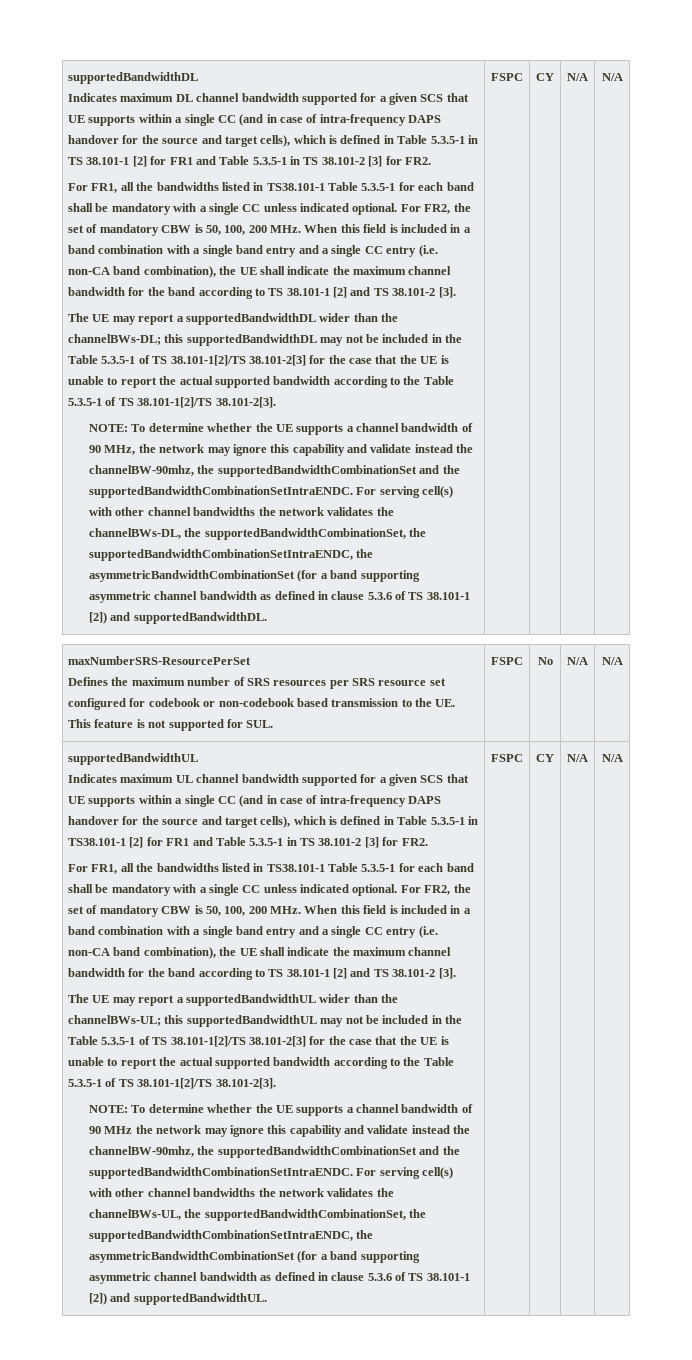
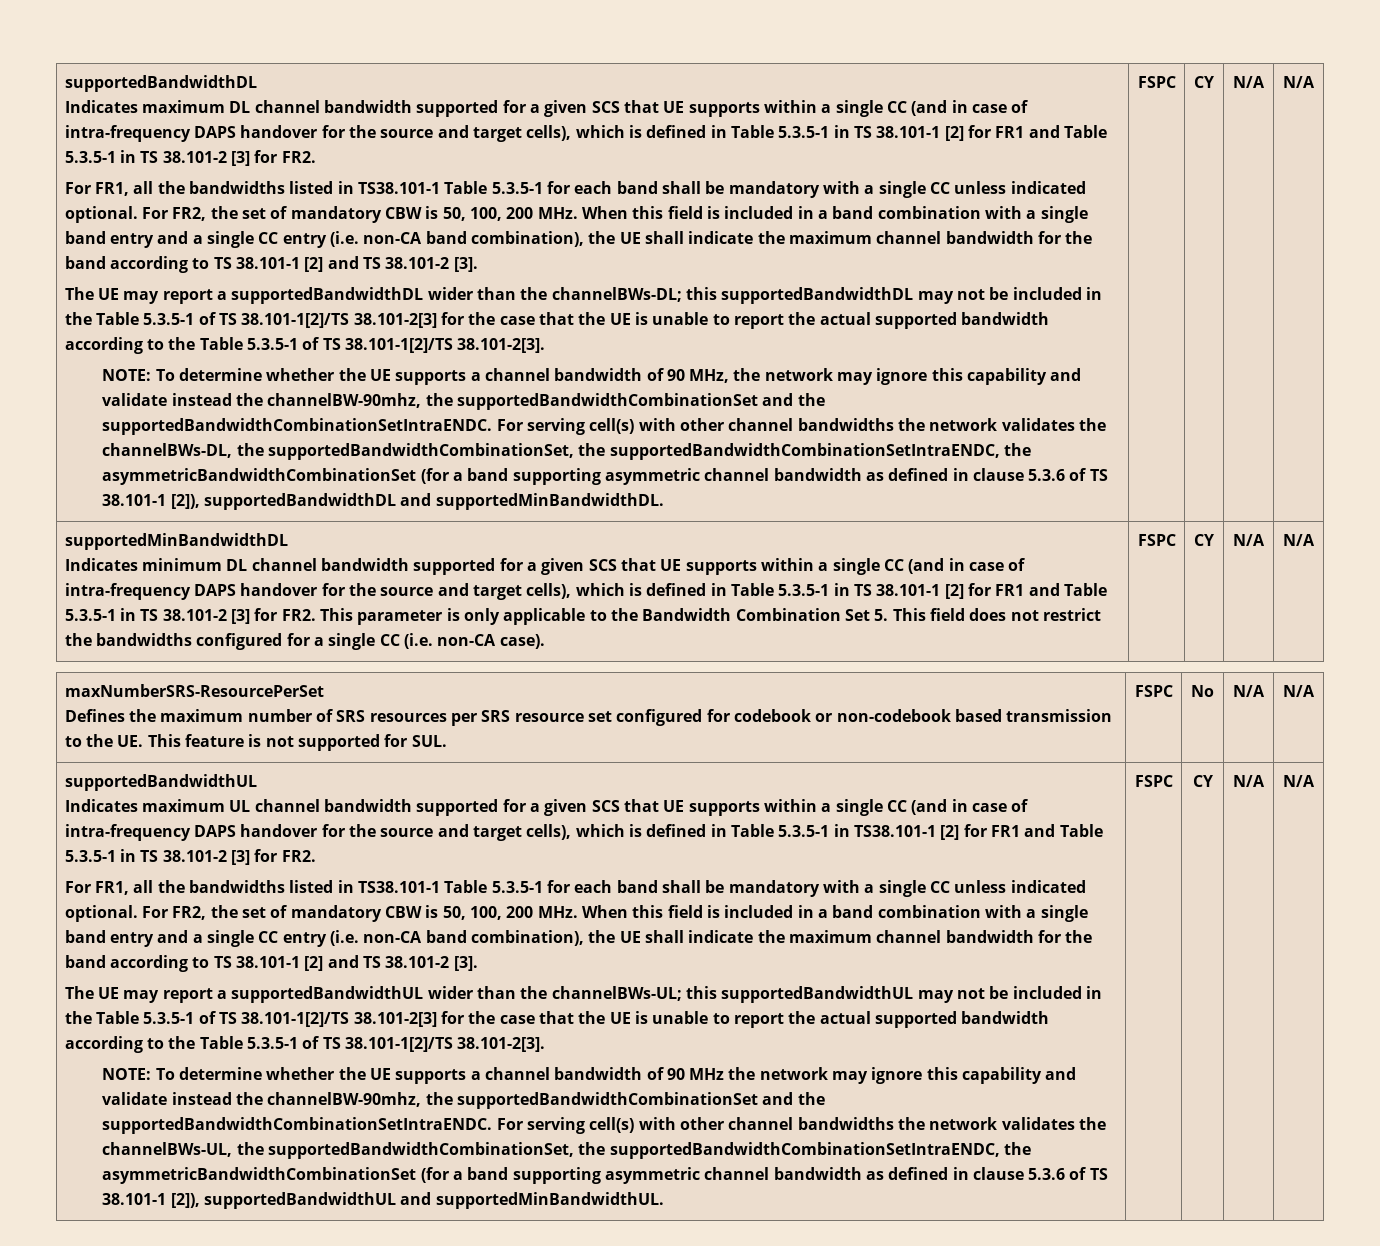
- For serving cell(s) with other channel bandwidths the network validates the channelBWs-DL, the supportedBandwidthCombinationSet, the supportedBandwidthCombinationSetIntraENDC, the asymmetricBandwidthCombinationSet (for a band supporting asymmetric channel bandwidth as defined in clause 5.3.6 of TS 38.101-1 [2]) and supportedBandwidthDL.
+ For serving cell(s) with other channel bandwidths the network validates the channelBWs-DL, the supportedBandwidthCombinationSet, the supportedBandwidthCombinationSetIntraENDC, the asymmetricBandwidthCombinationSet (for a band supporting asymmetric channel bandwidth as defined in clause 5.3.6 of TS 38.101-1 [2]), supportedBandwidthDL and supportedMinBandwidthDL. | FSPC | CY | N/A | N/A
+ supportedMinBandwidthDL
+ Indicates minimum DL channel bandwidth supported for a given SCS that UE supports within a single CC (and in case of intra-frequency DAPS handover for the source and target cells), which is defined in Table 5.3.5-1 in TS 38.101-1 [2] for FR1 and Table 5.3.5-1 in TS 38.101-2 [3] for FR2. This parameter is only applicable to the Bandwidth Combination Set 5. This field does not restrict the bandwidths configured for a single CC (i.e. non-CA case).
- For serving cell(s) with other channel bandwidths the network validates the channelBWs-UL, the supportedBandwidthCombinationSet, the supportedBandwidthCombinationSetIntraENDC, the asymmetricBandwidthCombinationSet (for a band supporting asymmetric channel bandwidth as defined in clause 5.3.6 of TS 38.101-1 [2]) and supportedBandwidthUL.
+ For serving cell(s) with other channel bandwidths the network validates the channelBWs-UL, the supportedBandwidthCombinationSet, the supportedBandwidthCombinationSetIntraENDC, the asymmetricBandwidthCombinationSet (for a band supporting asymmetric channel bandwidth as defined in clause 5.3.6 of TS 38.101-1 [2]), supportedBandwidthUL and supportedMinBandwidthUL.

